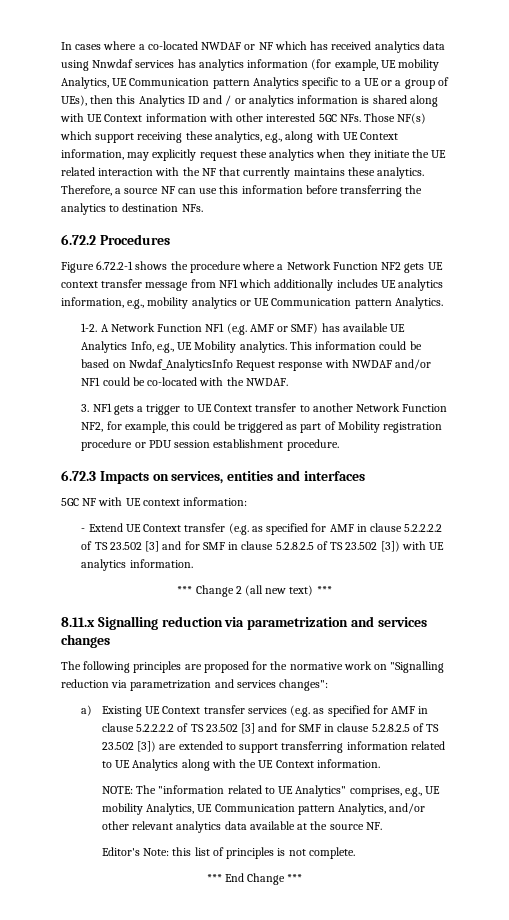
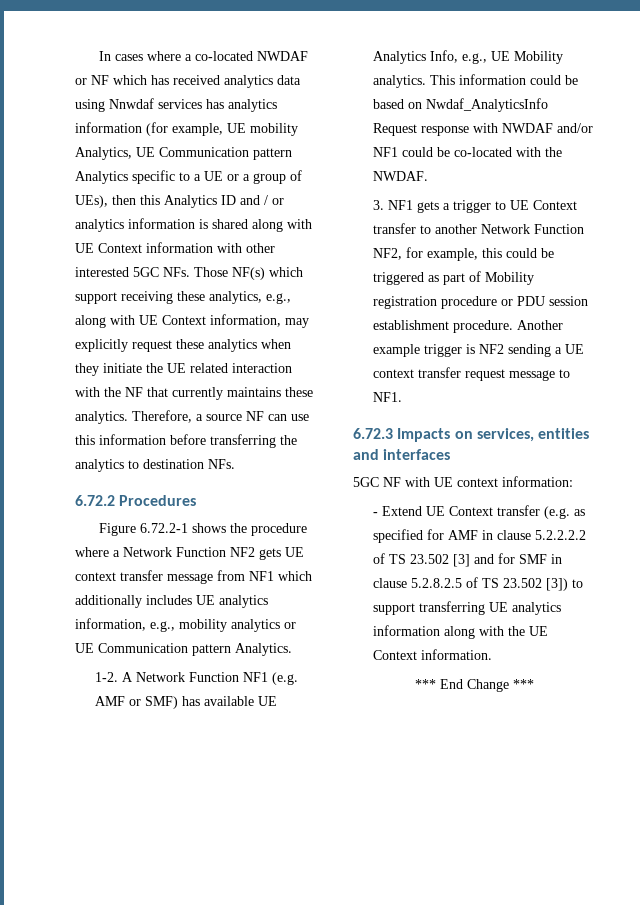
+ Another example trigger is NF2 sending a UE context transfer request message to NF1.
- - Extend UE Context transfer (e.g. as specified for AMF in clause 5.2.2.2.2 of TS 23.502 [3] and for SMF in clause 5.2.8.2.5 of TS 23.502 [3]) with UE analytics information.
- *** Change 2 (all new text) ***
- 8.11.x Signalling reduction via parametrization and services changes
- The following principles are proposed for the normative work on "Signalling reduction via parametrization and services changes":
- a) Existing UE Context transfer services (e.g. as specified for AMF in clause 5.2.2.2.2 of TS 23.502 [3] and for SMF in clause 5.2.8.2.5 of TS 23.502 [3]) are extended to support transferring information related to UE Analytics along with the UE Context information.
+ - Extend UE Context transfer (e.g. as specified for AMF in clause 5.2.2.2.2 of TS 23.502 [3] and for SMF in clause 5.2.8.2.5 of TS 23.502 [3]) to support transferring UE analytics information along with the UE Context information.
- NOTE: The "information related to UE Analytics" comprises, e.g., UE mobility Analytics, UE Communication pattern Analytics, and/or other relevant analytics data available at the source NF.
- Editor's Note: this list of principles is not complete.

